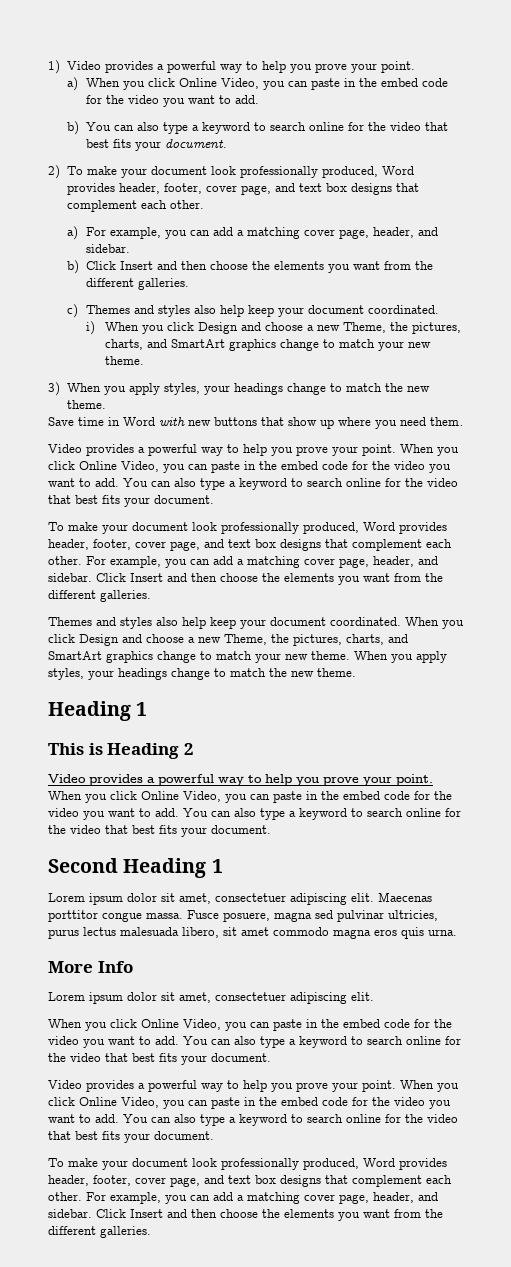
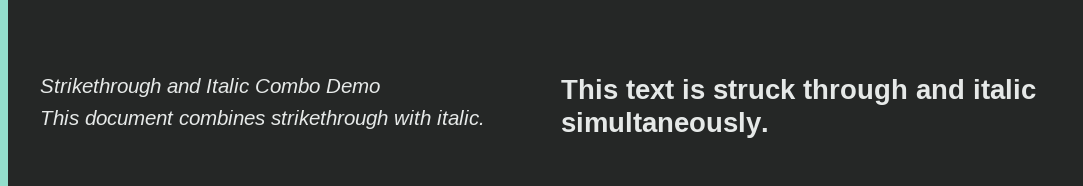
- 1) Video provides a powerful way to help you prove your point.
- a) When you click Online Video, you can paste in the embed code for the video you want to add.
- b) You can also type a keyword to search online for the video that best fits your document.
- 2) To make your document look professionally produced, Word provides header, footer, cover page, and text box designs that complement each other.
- a) For example, you can add a matching cover page, header, and sidebar.
- b) Click Insert and then choose the elements you want from the different galleries.
- c) Themes and styles also help keep your document coordinated.
- i) When you click Design and choose a new Theme, the pictures, charts, and SmartArt graphics change to match your new theme.
- 3) When you apply styles, your headings change to match the new theme.
- Save time in Word with new buttons that show up where you need them.
- Video provides a powerful way to help you prove your point. When you click Online Video, you can paste in the embed code for the video you want to add. You can also type a keyword to search online for the video that best fits your document.
- To make your document look professionally produced, Word provides header, footer, cover page, and text box designs that complement each other. For example, you can add a matching cover page, header, and sidebar. Click Insert and then choose the elements you want from the different galleries.
- Themes and styles also help keep your document coordinated. When you click Design and choose a new Theme, the pictures, charts, and SmartArt graphics change to match your new theme. When you apply styles, your headings change to match the new theme.
- Heading 1
- This is Heading 2
- Video provides a powerful way to help you prove your point. When you click Online Video, you can paste in the embed code for the video you want to add. You can also type a keyword to search online for the video that best fits your document.
- Second Heading 1
- Lorem ipsum dolor sit amet, consectetuer adipiscing elit. Maecenas porttitor congue massa. Fusce posuere, magna sed pulvinar ultricies, purus lectus malesuada libero, sit amet commodo magna eros quis urna.
- More Info
- Lorem ipsum dolor sit amet, consectetuer adipiscing elit.
- When you click Online Video, you can paste in the embed code for the video you want to add. You can also type a keyword to search online for the video that best fits your document.
- Video provides a powerful way to help you prove your point. When you click Online Video, you can paste in the embed code for the video you want to add. You can also type a keyword to search online for the video that best fits your document.
- To make your document look professionally produced, Word provides header, footer, cover page, and text box designs that complement each other. For example, you can add a matching cover page, header, and sidebar. Click Insert and then choose the elements you want from the different galleries.
+ Strikethrough and Italic Combo Demo
+ This document combines strikethrough with italic.
+ This text is struck through and italic simultaneously.

